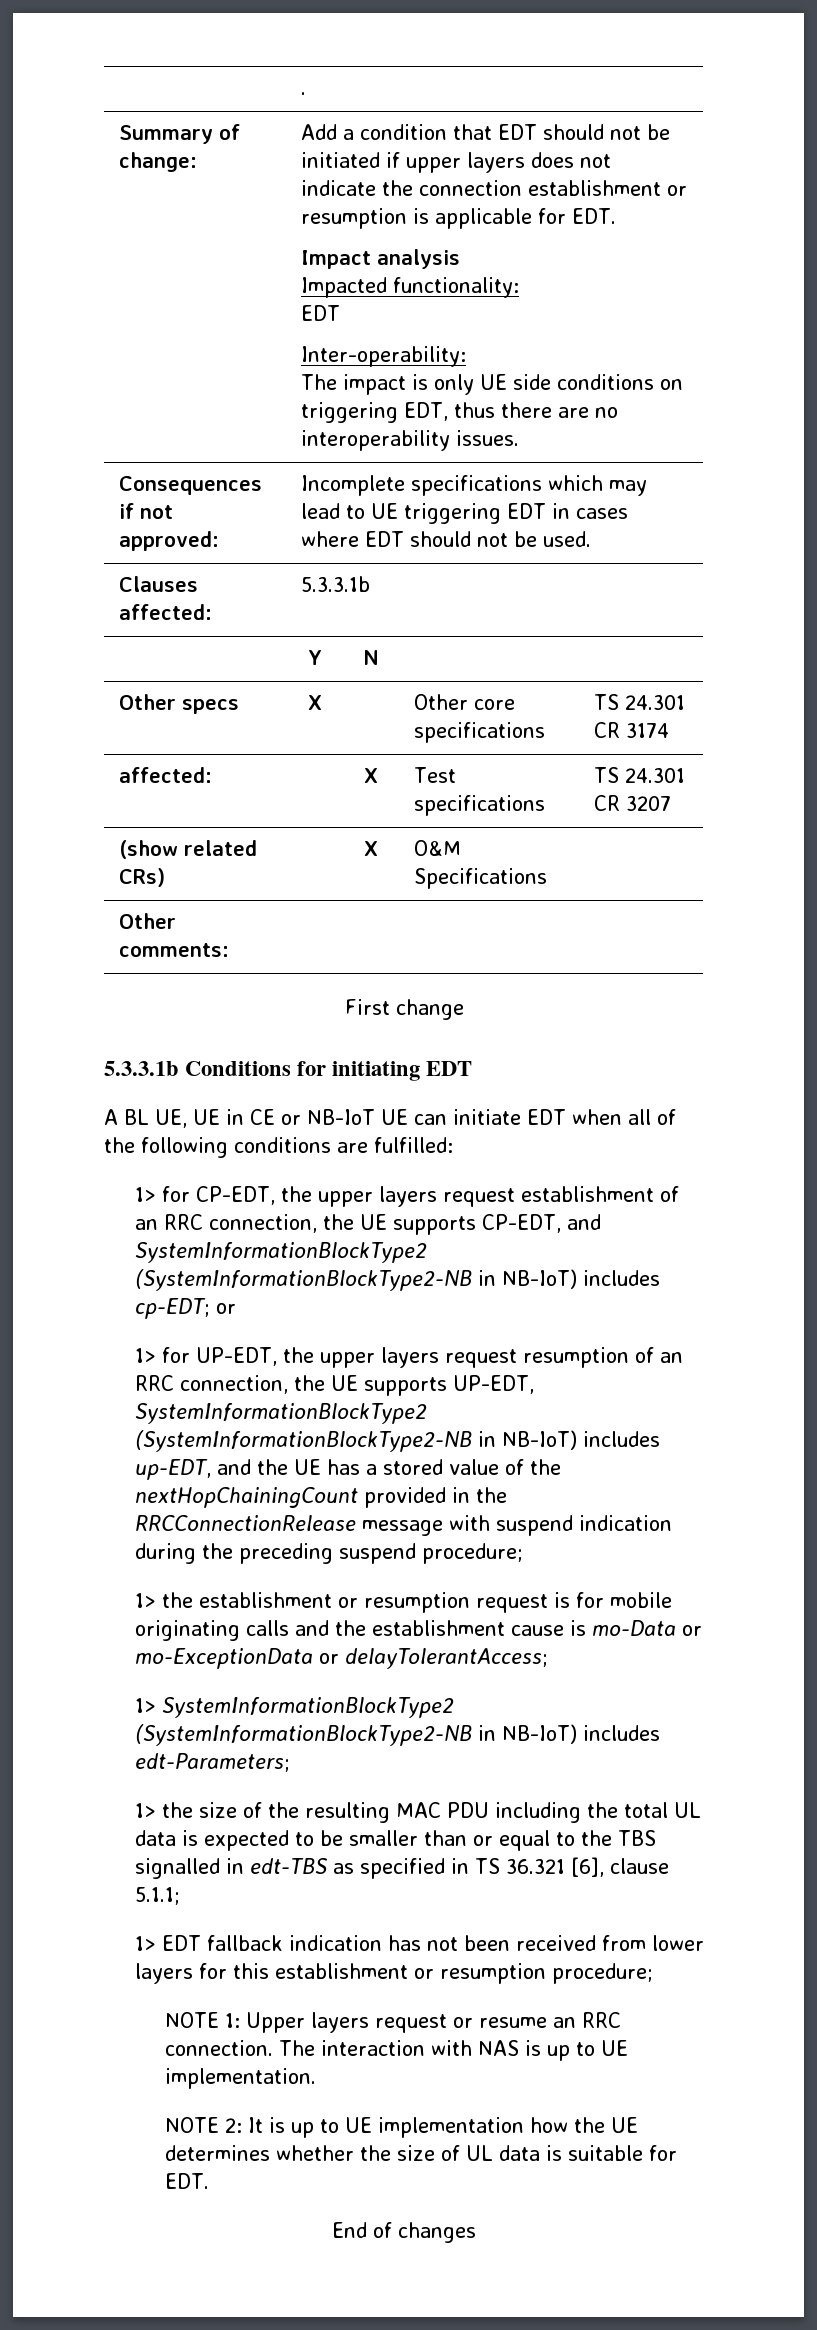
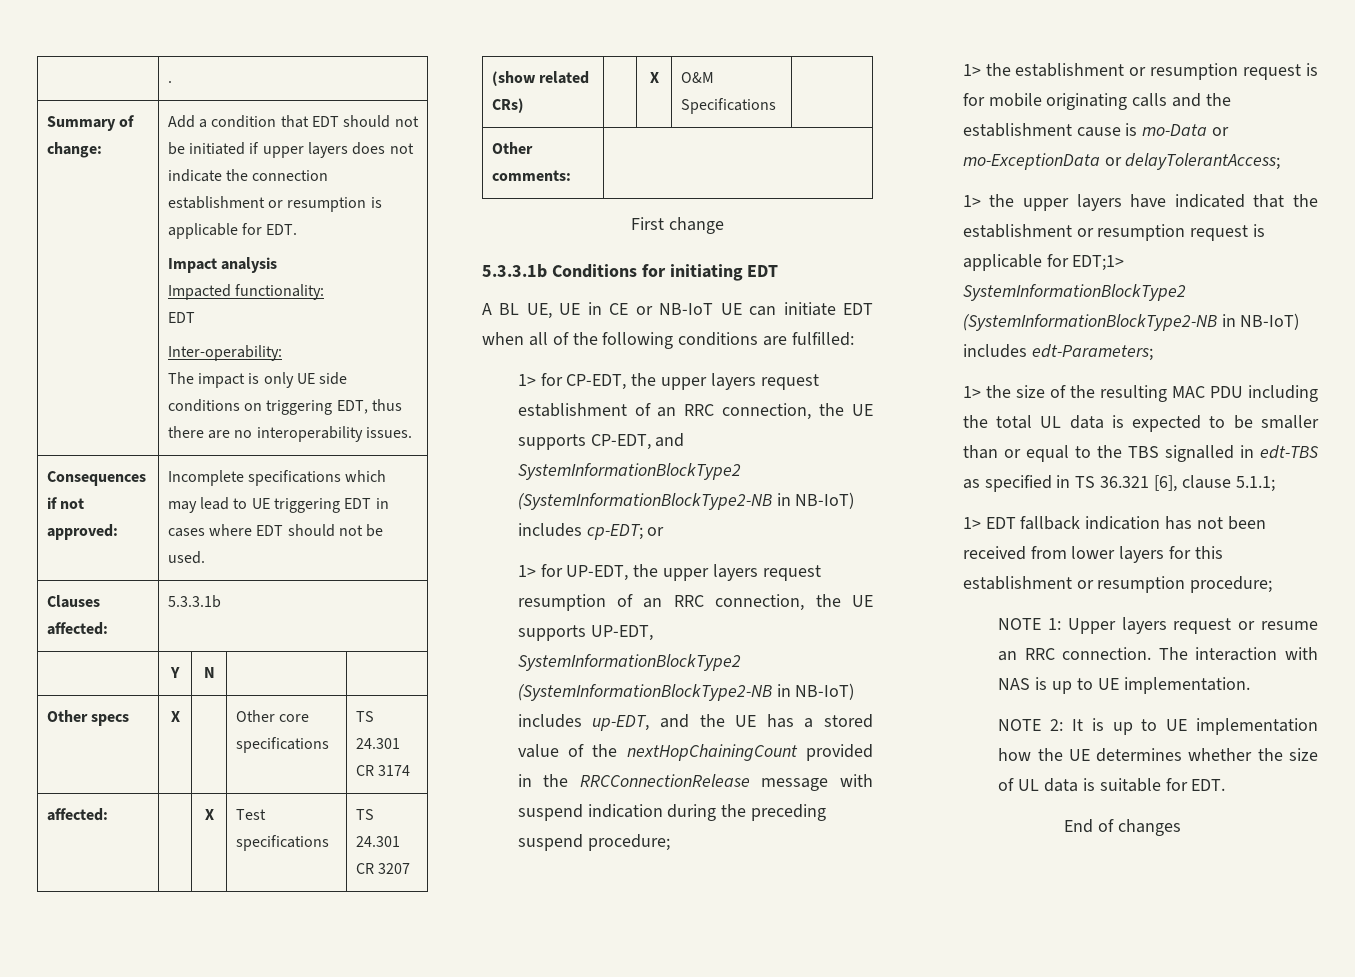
- 1> SystemInformationBlockType2 (SystemInformationBlockType2-NB in NB-IoT) includes edt-Parameters;
+ 1> the upper layers have indicated that the establishment or resumption request is applicable for EDT;1> SystemInformationBlockType2 (SystemInformationBlockType2-NB in NB-IoT) includes edt-Parameters;

